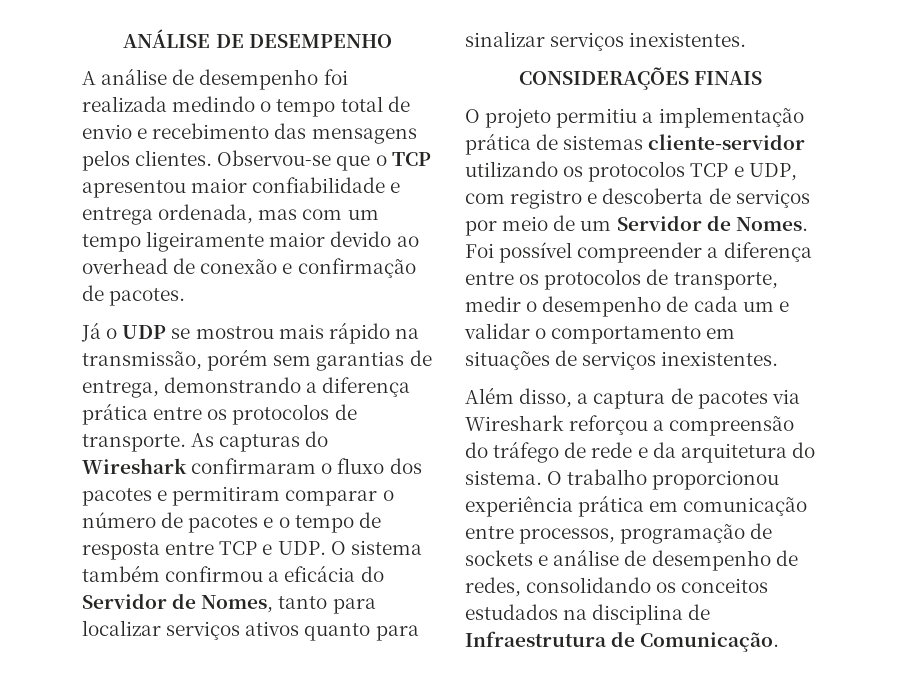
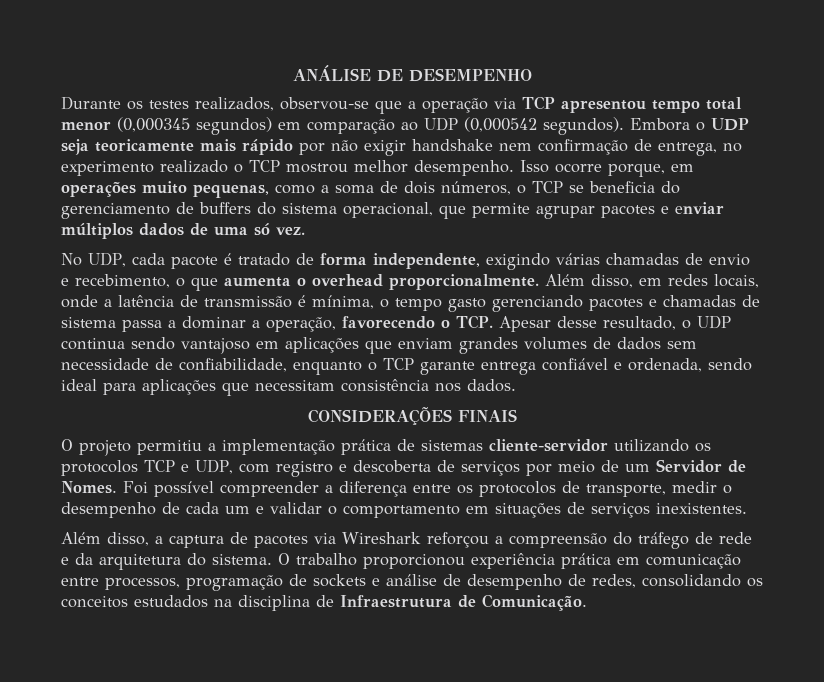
- A análise de desempenho foi realizada medindo o tempo total de envio e recebimento das mensagens pelos clientes. Observou-se que o TCP apresentou maior confiabilidade e entrega ordenada, mas com um tempo ligeiramente maior devido ao overhead de conexão e confirmação de pacotes.
- Já o UDP se mostrou mais rápido na transmissão, porém sem garantias de entrega, demonstrando a diferença prática entre os protocolos de transporte. As capturas do Wireshark confirmaram o fluxo dos pacotes e permitiram comparar o número de pacotes e o tempo de resposta entre TCP e UDP. O sistema também confirmou a eficácia do Servidor de Nomes, tanto para localizar serviços ativos quanto para sinalizar serviços inexistentes.
+ Durante os testes realizados, observou-se que a operação via TCP apresentou tempo total menor (0,000345 segundos) em comparação ao UDP (0,000542 segundos). Embora o UDP seja teoricamente mais rápido por não exigir handshake nem confirmação de entrega, no experimento realizado o TCP mostrou melhor desempenho. Isso ocorre porque, em operações muito pequenas, como a soma de dois números, o TCP se beneficia do gerenciamento de buffers do sistema operacional, que permite agrupar pacotes e enviar múltiplos dados de uma só vez.
+ No UDP, cada pacote é tratado de forma independente, exigindo várias chamadas de envio e recebimento, o que aumenta o overhead proporcionalmente. Além disso, em redes locais, onde a latência de transmissão é mínima, o tempo gasto gerenciando pacotes e chamadas de sistema passa a dominar a operação, favorecendo o TCP. Apesar desse resultado, o UDP continua sendo vantajoso em aplicações que enviam grandes volumes de dados sem necessidade de confiabilidade, enquanto o TCP garante entrega confiável e ordenada, sendo ideal para aplicações que necessitam consistência nos dados.

